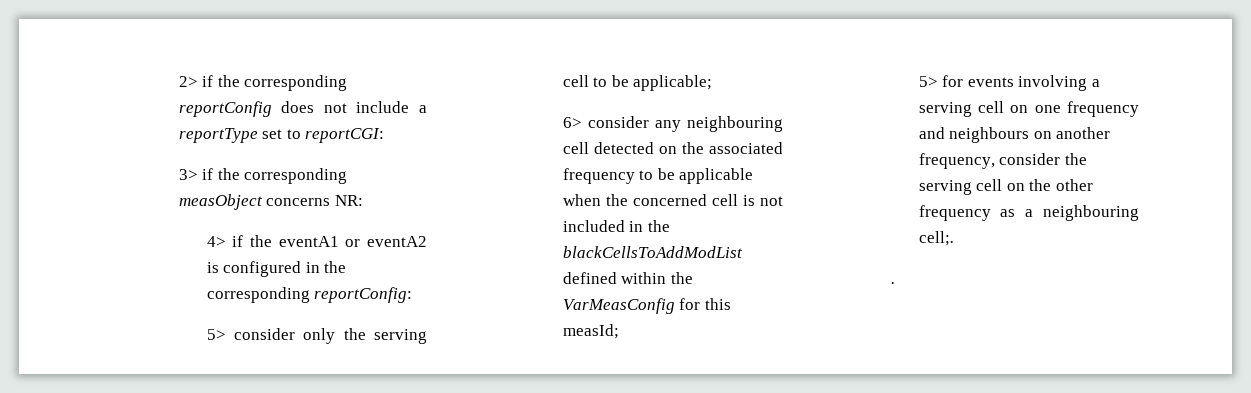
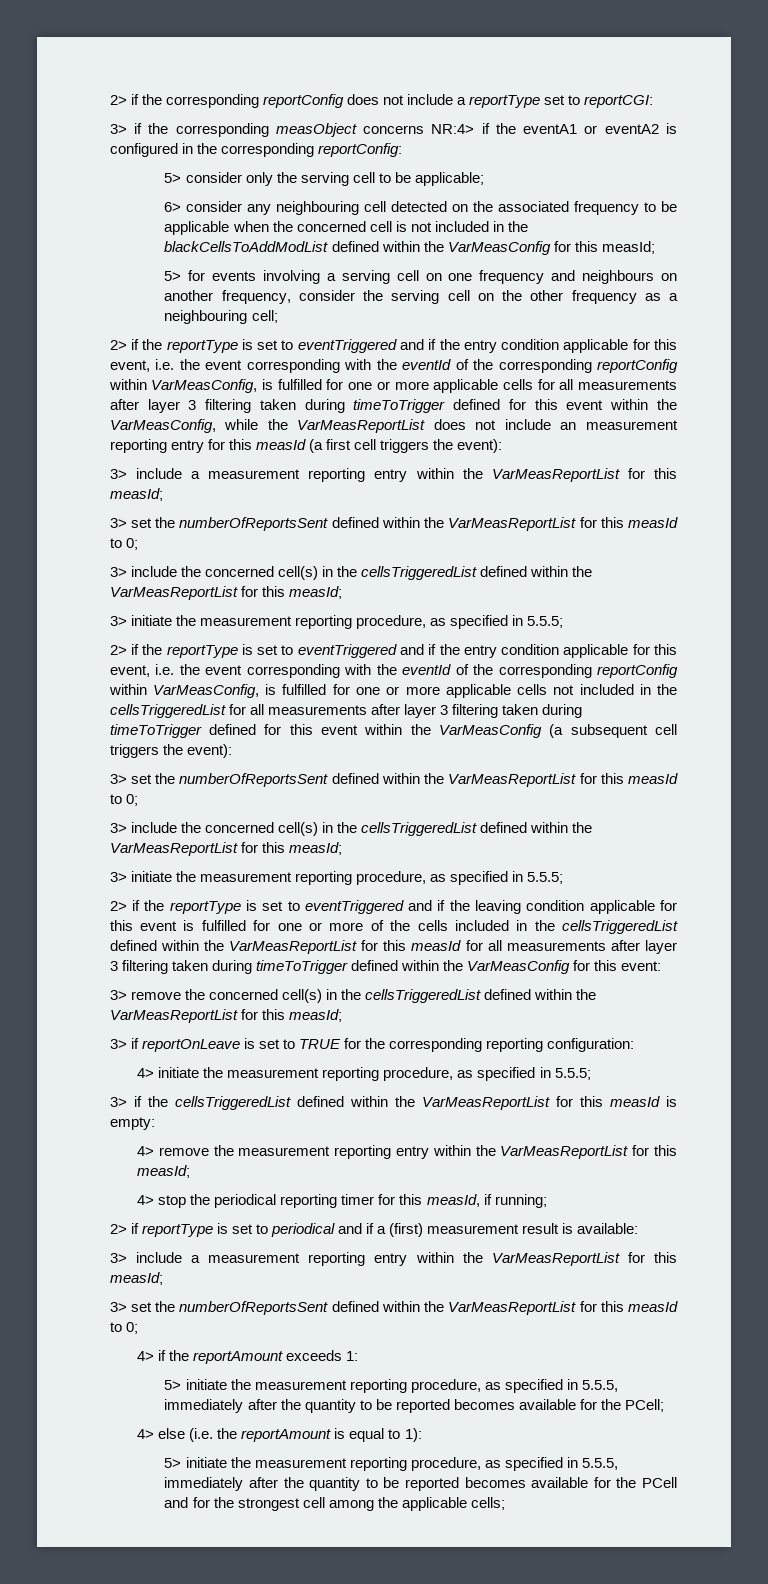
- 3> if the corresponding measObject concerns NR:
- 4> if the eventA1 or eventA2 is configured in the corresponding reportConfig:
+ 3> if the corresponding measObject concerns NR:4> if the eventA1 or eventA2 is configured in the corresponding reportConfig:
- 5> for events involving a serving cell on one frequency and neighbours on another frequency, consider the serving cell on the other frequency as a neighbouring cell;.
- .
+ 5> for events involving a serving cell on one frequency and neighbours on another frequency, consider the serving cell on the other frequency as a neighbouring cell;
+ 2> if the reportType is set to eventTriggered and if the entry condition applicable for this event, i.e. the event corresponding with the eventId of the corresponding reportConfig within VarMeasConfig, is fulfilled for one or more applicable cells for all measurements after layer 3 filtering taken during timeToTrigger defined for this event within the VarMeasConfig, while the VarMeasReportList does not include an measurement reporting entry for this measId (a first cell triggers the event):
+ 3> include a measurement reporting entry within the VarMeasReportList for this measId;
+ 3> set the numberOfReportsSent defined within the VarMeasReportList for this measId to 0;
+ 3> include the concerned cell(s) in the cellsTriggeredList defined within the VarMeasReportList for this measId;
+ 3> initiate the measurement reporting procedure, as specified in 5.5.5;
+ 2> if the reportType is set to eventTriggered and if the entry condition applicable for this event, i.e. the event corresponding with the eventId of the corresponding reportConfig within VarMeasConfig, is fulfilled for one or more applicable cells not included in the cellsTriggeredList for all measurements after layer 3 filtering taken during timeToTrigger defined for this event within the VarMeasConfig (a subsequent cell triggers the event):
+ 3> set the numberOfReportsSent defined within the VarMeasReportList for this measId to 0;
+ 3> include the concerned cell(s) in the cellsTriggeredList defined within the VarMeasReportList for this measId;
+ 3> initiate the measurement reporting procedure, as specified in 5.5.5;
+ 2> if the reportType is set to eventTriggered and if the leaving condition applicable for this event is fulfilled for one or more of the cells included in the cellsTriggeredList defined within the VarMeasReportList for this measId for all measurements after layer 3 filtering taken during timeToTrigger defined within the VarMeasConfig for this event:
+ 3> remove the concerned cell(s) in the cellsTriggeredList defined within the VarMeasReportList for this measId;
+ 3> if reportOnLeave is set to TRUE for the corresponding reporting configuration:
+ 4> initiate the measurement reporting procedure, as specified in 5.5.5;
+ 3> if the cellsTriggeredList defined within the VarMeasReportList for this measId is empty:
+ 4> remove the measurement reporting entry within the VarMeasReportList for this measId;
+ 4> stop the periodical reporting timer for this measId, if running;
+ 2> if reportType is set to periodical and if a (first) measurement result is available:
+ 3> include a measurement reporting entry within the VarMeasReportList for this measId;
+ 3> set the numberOfReportsSent defined within the VarMeasReportList for this measId to 0;
+ 4> if the reportAmount exceeds 1:
+ 5> initiate the measurement reporting procedure, as specified in 5.5.5, immediately after the quantity to be reported becomes available for the PCell;
+ 4> else (i.e. the reportAmount is equal to 1):
+ 5> initiate the measurement reporting procedure, as specified in 5.5.5, immediately after the quantity to be reported becomes available for the PCell and for the strongest cell among the applicable cells;

